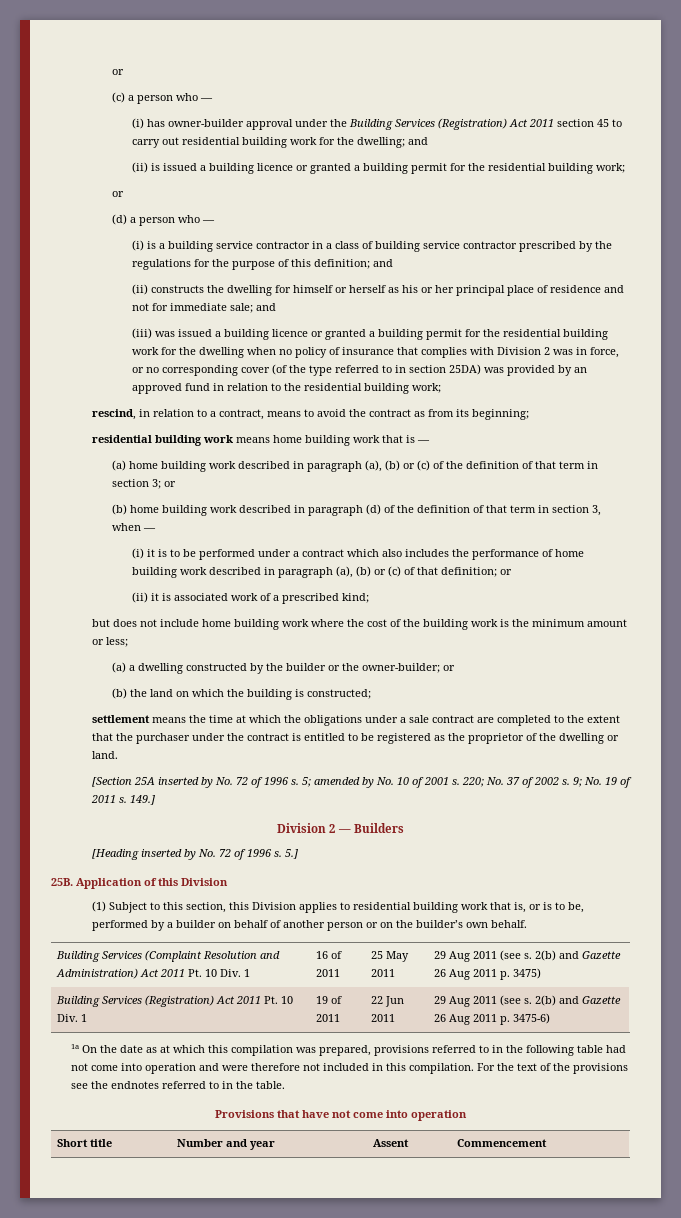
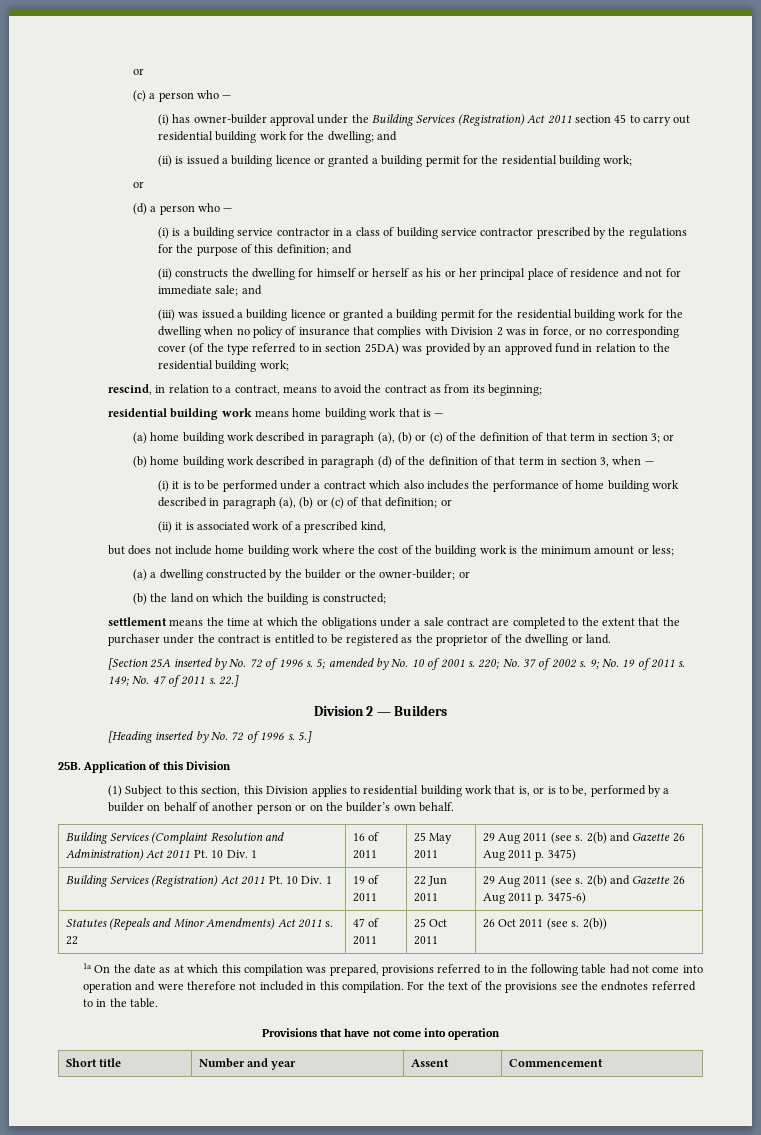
- (ii) it is associated work of a prescribed kind;
+ (ii) it is associated work of a prescribed kind,
- 149.]
+ 149; No. 47 of 2011 s. 22.]
+ Statutes (Repeals and Minor Amendments) Act 2011 s. 22 | 47 of 2011 | 25 Oct 2011 | 26 Oct 2011 (see s. 2(b))

